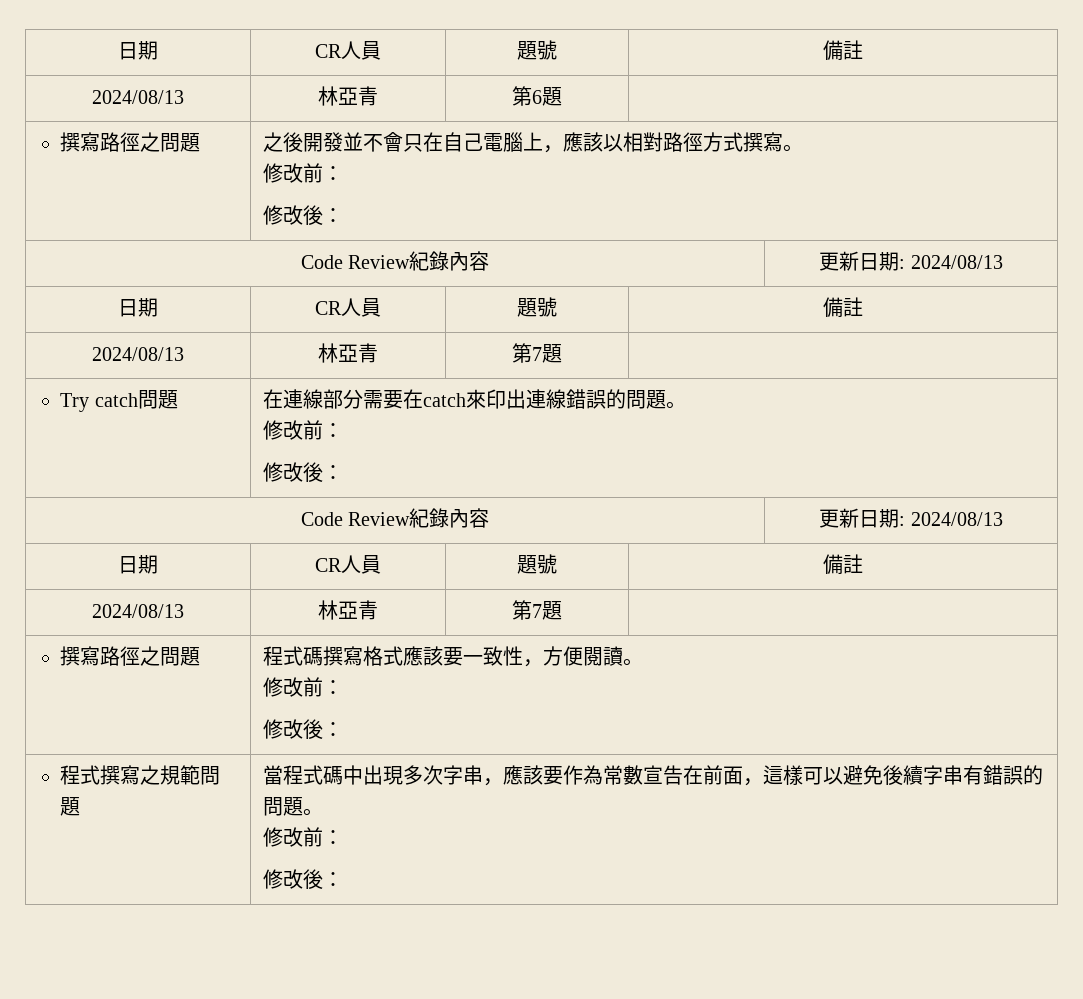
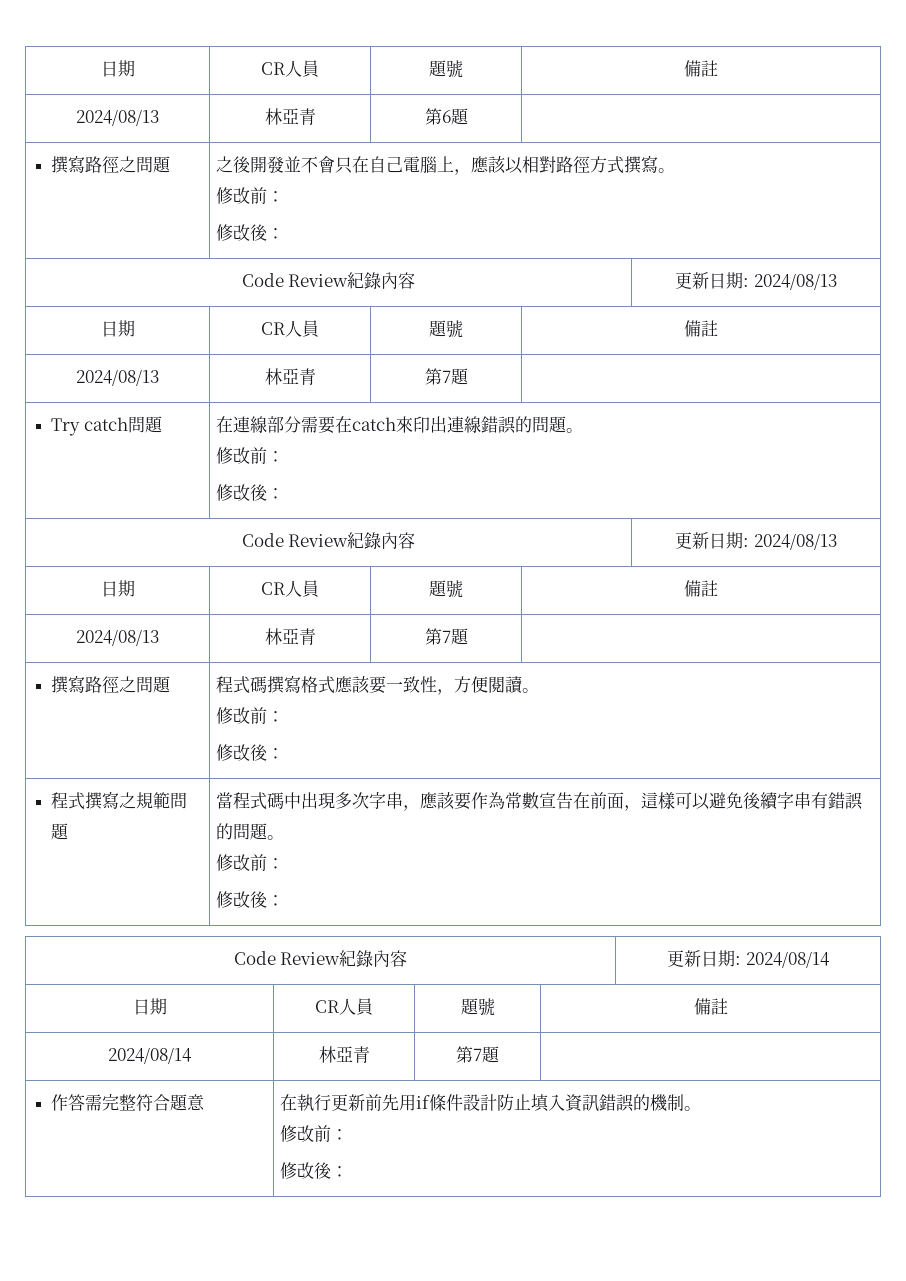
+ Code Review紀錄內容 | 更新日期: 2024/08/14
+ 日期 | CR人員 | 題號 | 備註
+ 2024/08/14 | 林亞青 | 第7題 |
+ 作答需完整符合題意 | 在執行更新前先用if條件設計防止填入資訊錯誤的機制。
+ 修改前：
+ 修改後：

